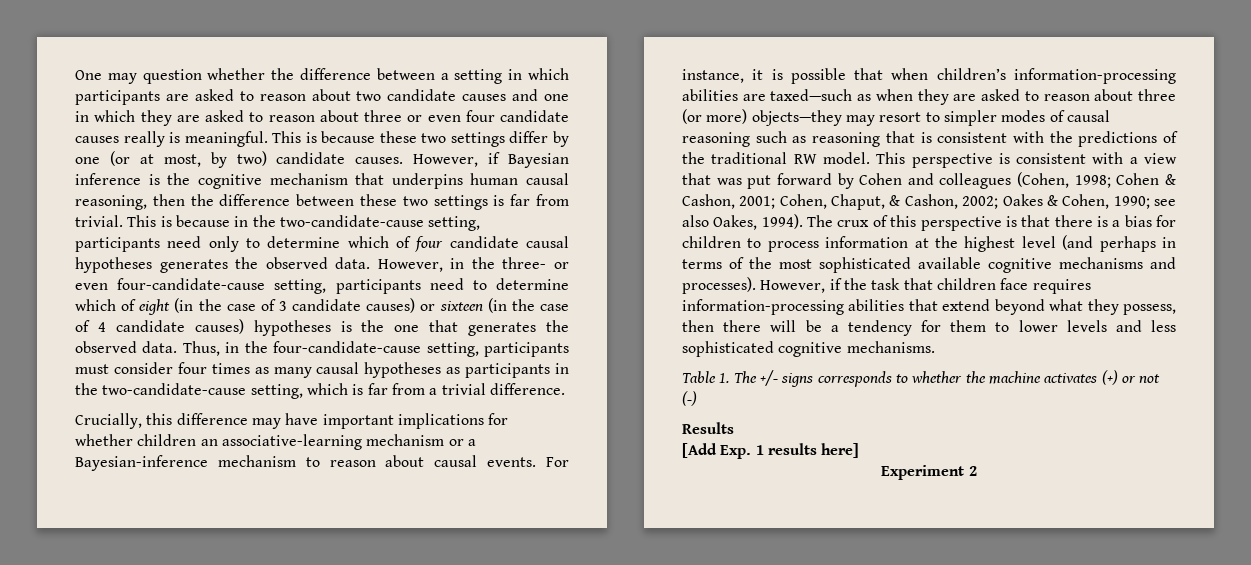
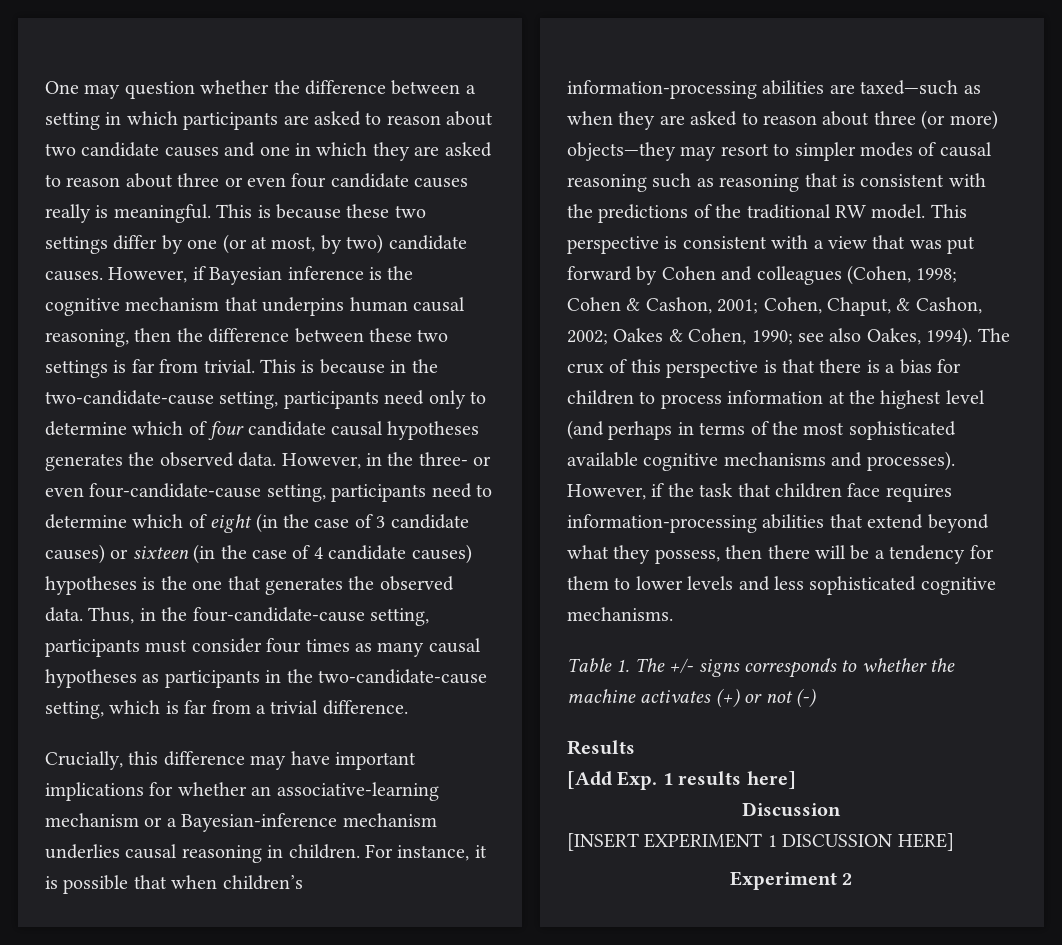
- Crucially, this difference may have important implications for whether children an associative-learning mechanism or a Bayesian-inference mechanism to reason about causal events.
+ Crucially, this difference may have important implications for whether an associative-learning mechanism or a Bayesian-inference mechanism underlies causal reasoning in children.
+ Discussion
+ [INSERT EXPERIMENT 1 DISCUSSION HERE]

